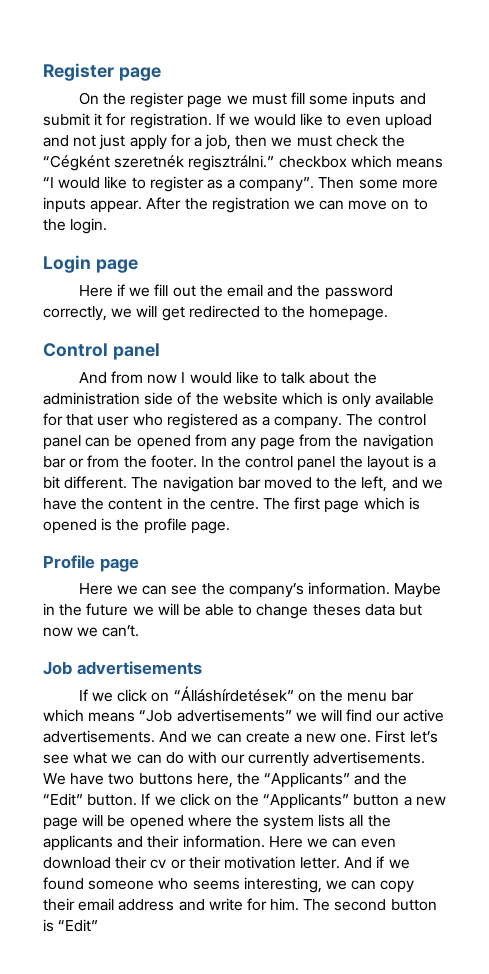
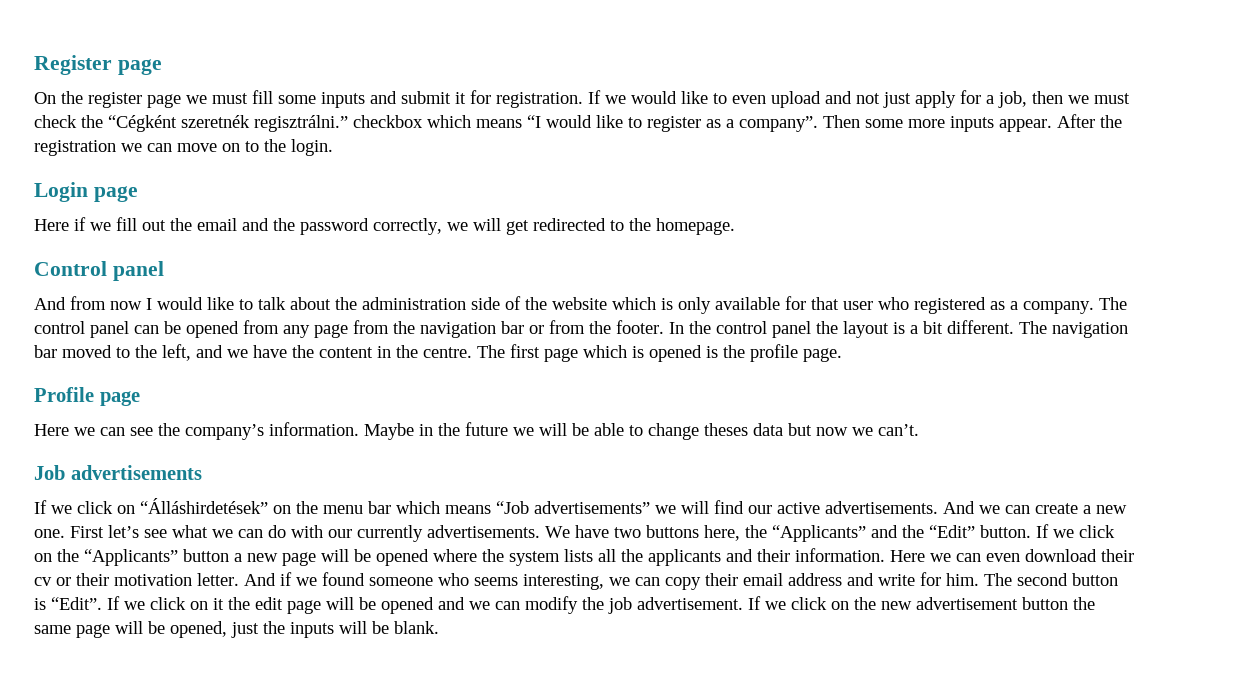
- If we click on “Álláshírdetések” on the menu bar which means “Job advertisements” we will find our active advertisements.
+ If we click on “Álláshirdetések” on the menu bar which means “Job advertisements” we will find our active advertisements.
- The second button is “Edit”
+ The second button is “Edit”. If we click on it the edit page will be opened and we can modify the job advertisement. If we click on the new advertisement button the same page will be opened, just the inputs will be blank.

